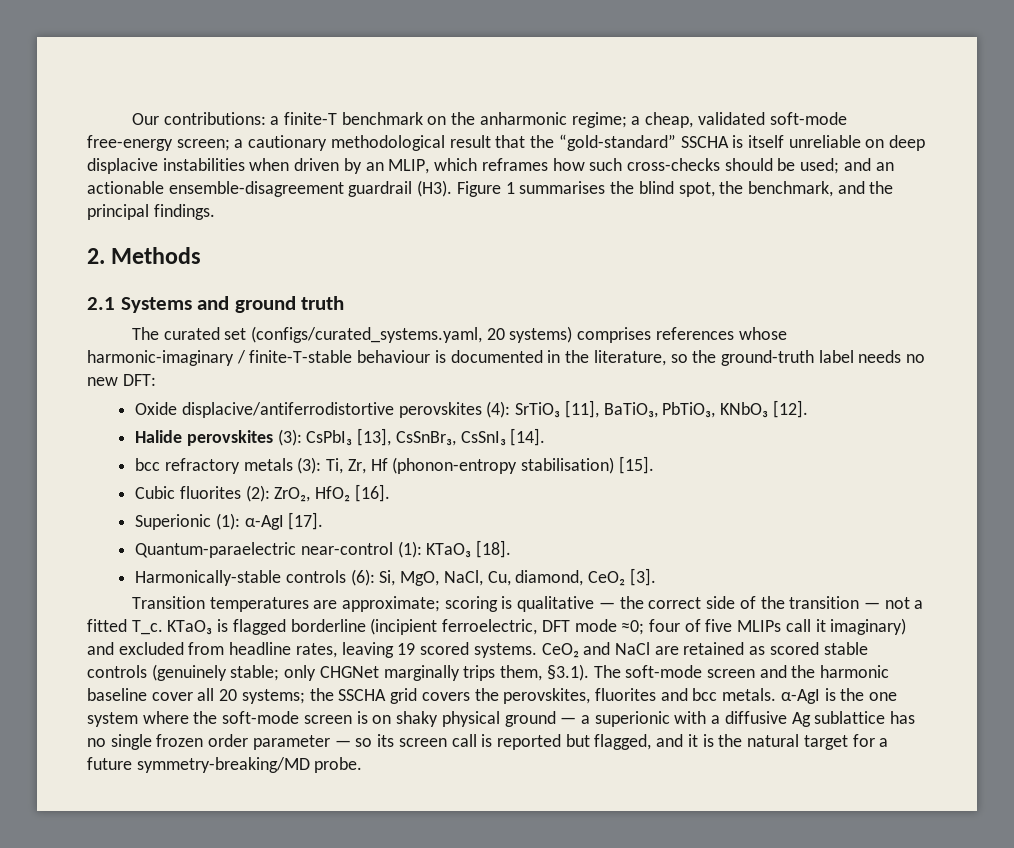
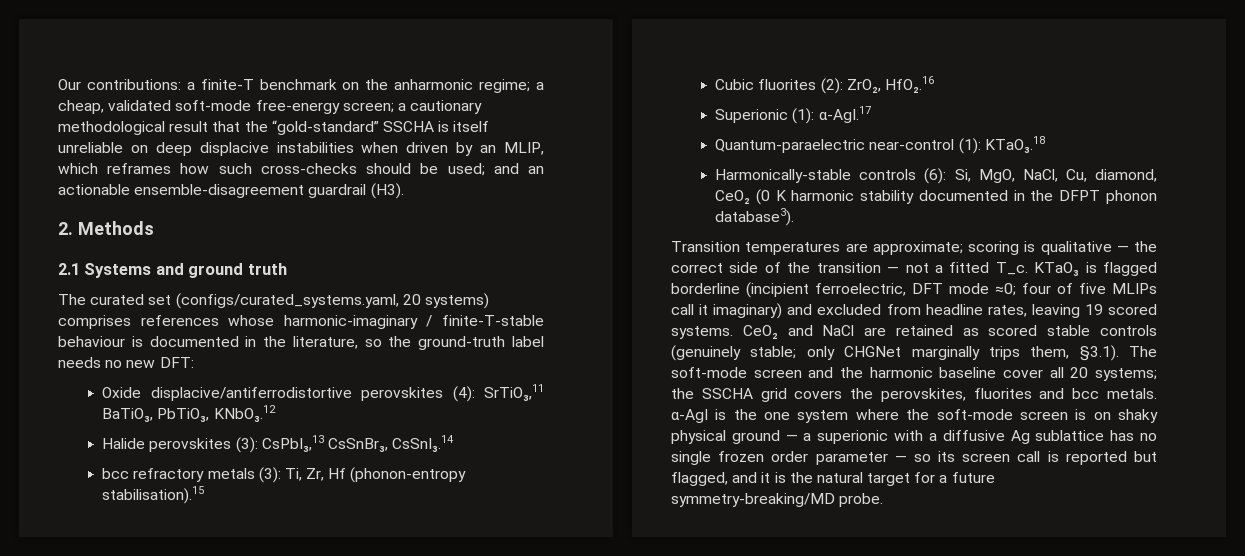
- Our contributions: a finite-T benchmark on the anharmonic regime; a cheap, validated soft-mode free-energy screen; a cautionary methodological result that the “gold-standard” SSCHA is itself unreliable on deep displacive instabilities when driven by an MLIP, which reframes how such cross-checks should be used; and an actionable ensemble-disagreement guardrail (H3). Figure 1 summarises the blind spot, the benchmark, and the principal findings.
+ Our contributions: a finite-T benchmark on the anharmonic regime; a cheap, validated soft-mode free-energy screen; a cautionary methodological result that the “gold-standard” SSCHA is itself unreliable on deep displacive instabilities when driven by an MLIP, which reframes how such cross-checks should be used; and an actionable ensemble-disagreement guardrail (H3).
- Oxide displacive/antiferrodistortive perovskites (4): SrTiO₃ [11], BaTiO₃, PbTiO₃, KNbO₃ [12].
- Halide perovskites (3): CsPbI₃ [13], CsSnBr₃, CsSnI₃ [14].
+ Oxide displacive/antiferrodistortive perovskites (4): SrTiO₃,11 BaTiO₃, PbTiO₃, KNbO₃.12
+ Halide perovskites (3): CsPbI₃,13 CsSnBr₃, CsSnI₃.14
- bcc refractory metals (3): Ti, Zr, Hf (phonon-entropy stabilisation) [15].
+ bcc refractory metals (3): Ti, Zr, Hf (phonon-entropy stabilisation).15
- Cubic fluorites (2): ZrO₂, HfO₂ [16].
+ Cubic fluorites (2): ZrO₂, HfO₂.16
- Superionic (1): α-AgI [17].
+ Superionic (1): α-AgI.17
- Quantum-paraelectric near-control (1): KTaO₃ [18].
+ Quantum-paraelectric near-control (1): KTaO₃.18
- Harmonically-stable controls (6): Si, MgO, NaCl, Cu, diamond, CeO₂ [3].
+ Harmonically-stable controls (6): Si, MgO, NaCl, Cu, diamond, CeO₂ (0 K harmonic stability documented in the DFPT phonon database3).

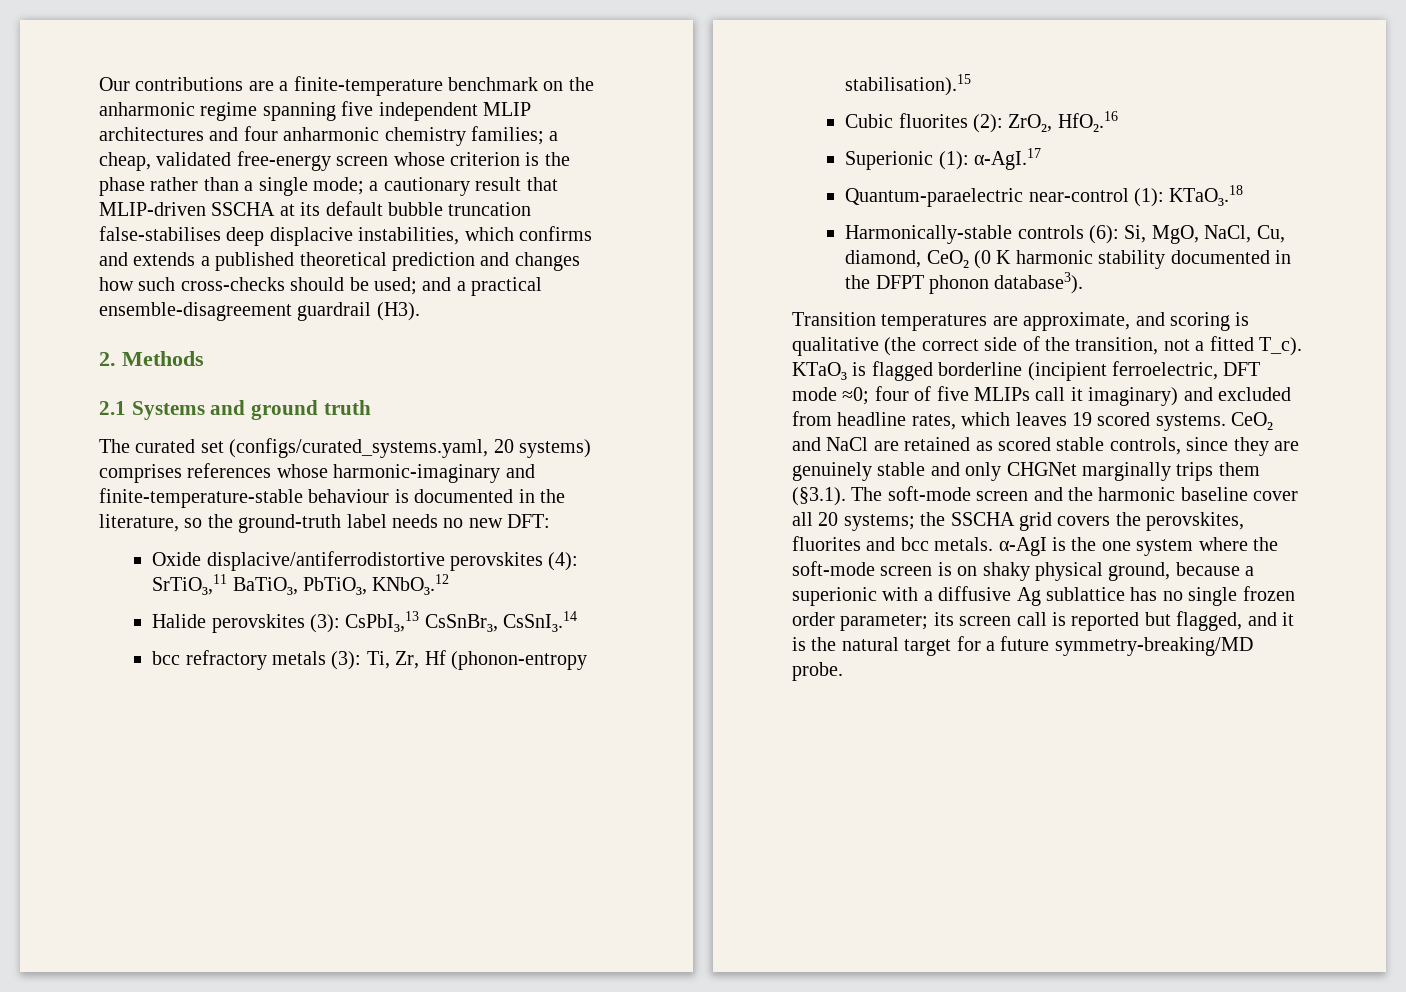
- Our contributions: a finite-T benchmark on the anharmonic regime; a cheap, validated soft-mode free-energy screen; a cautionary methodological result that the “gold-standard” SSCHA is itself unreliable on deep displacive instabilities when driven by an MLIP, which reframes how such cross-checks should be used; and an actionable ensemble-disagreement guardrail (H3).
+ Our contributions are a finite-temperature benchmark on the anharmonic regime spanning five independent MLIP architectures and four anharmonic chemistry families; a cheap, validated free-energy screen whose criterion is the phase rather than a single mode; a cautionary result that MLIP-driven SSCHA at its default bubble truncation false-stabilises deep displacive instabilities, which confirms and extends a published theoretical prediction and changes how such cross-checks should be used; and a practical ensemble-disagreement guardrail (H3).
- The curated set (configs/curated_systems.yaml, 20 systems) comprises references whose harmonic-imaginary / finite-T-stable behaviour is documented in the literature, so the ground-truth label needs no new DFT:
+ The curated set (configs/curated_systems.yaml, 20 systems) comprises references whose harmonic-imaginary and finite-temperature-stable behaviour is documented in the literature, so the ground-truth label needs no new DFT:
- Transition temperatures are approximate; scoring is qualitative — the correct side of the transition — not a fitted T_c. KTaO₃ is flagged borderline (incipient ferroelectric, DFT mode ≈0; four of five MLIPs call it imaginary) and excluded from headline rates, leaving 19 scored systems.
+ Transition temperatures are approximate, and scoring is qualitative (the correct side of the transition, not a fitted T_c). KTaO₃ is flagged borderline (incipient ferroelectric, DFT mode ≈0; four of five MLIPs call it imaginary) and excluded from headline rates, which leaves 19 scored systems.
- CeO₂ and NaCl are retained as scored stable controls (genuinely stable; only CHGNet marginally trips them, §3.1). The soft-mode screen and the harmonic baseline cover all 20 systems;
+ CeO₂ and NaCl are retained as scored stable controls, since they are genuinely stable and only CHGNet marginally trips them (§3.1). The soft-mode screen and the harmonic baseline cover all 20 systems;
- the SSCHA grid covers the perovskites, fluorites and bcc metals. α-AgI is the one system where the soft-mode screen is on shaky physical ground — a superionic with a diffusive Ag sublattice has no single frozen order parameter — so its screen call is reported but flagged, and it is the natural target for a future symmetry-breaking/MD probe.
+ the SSCHA grid covers the perovskites, fluorites and bcc metals. α-AgI is the one system where the soft-mode screen is on shaky physical ground, because a superionic with a diffusive Ag sublattice has no single frozen order parameter; its screen call is reported but flagged, and it is the natural target for a future symmetry-breaking/MD probe.

